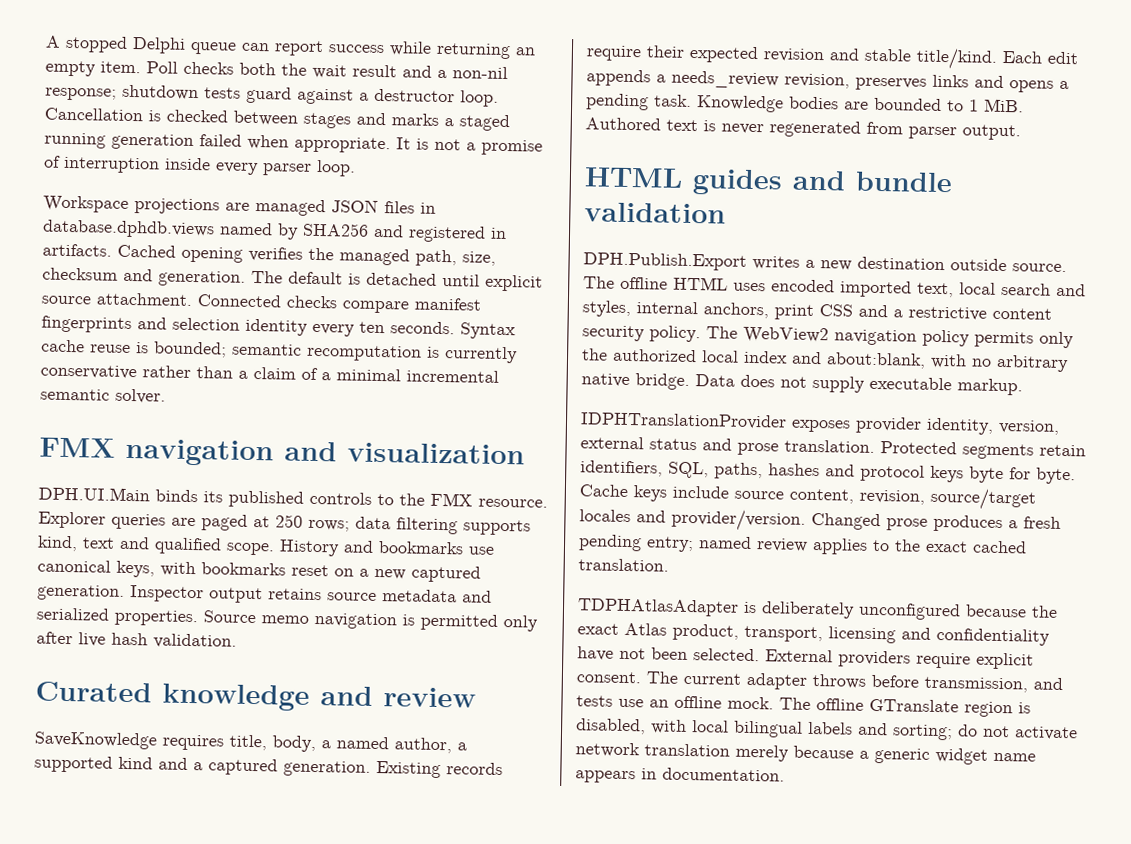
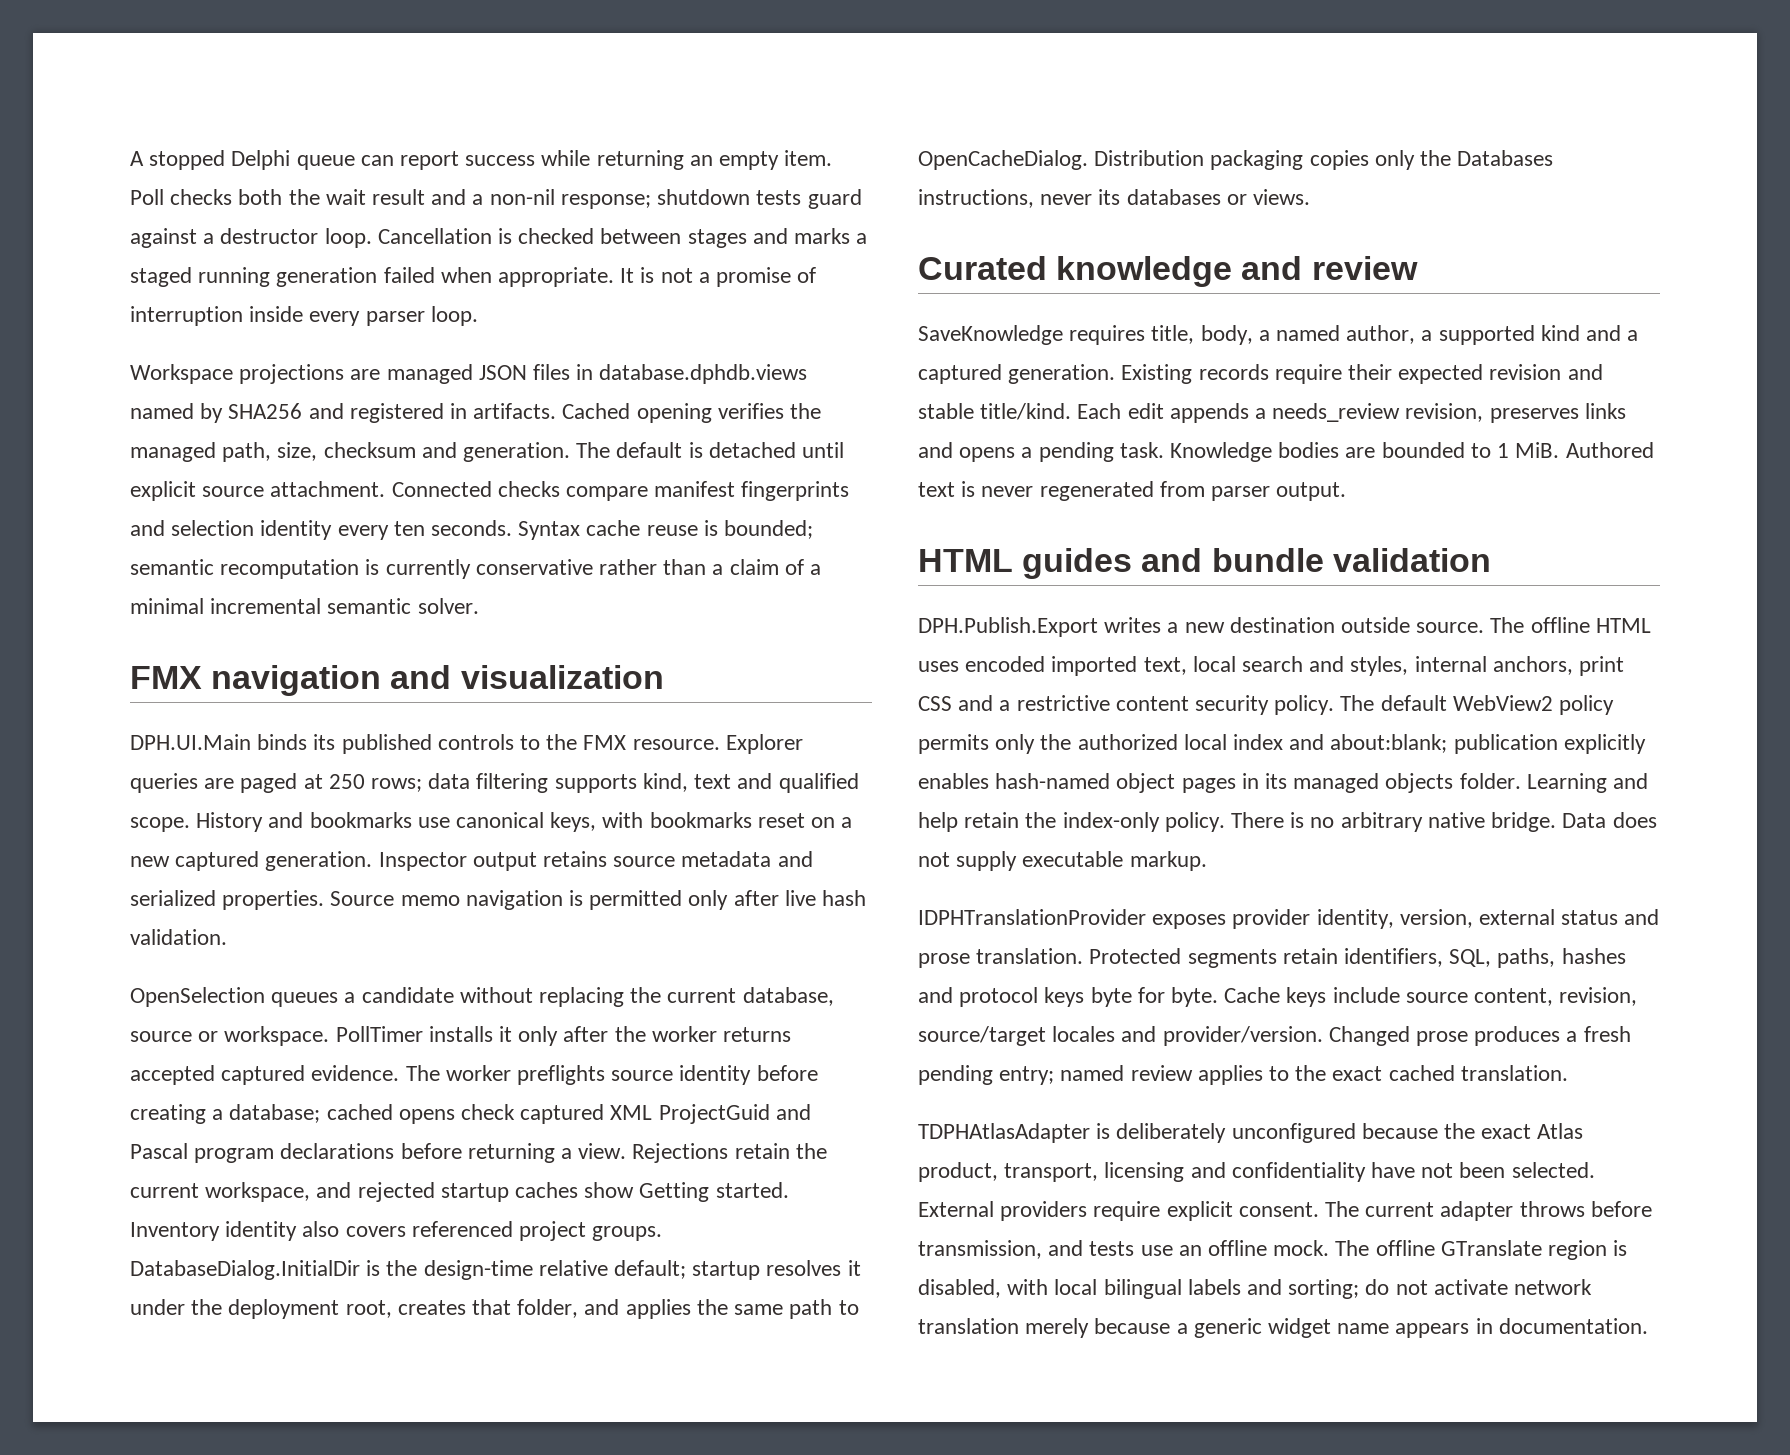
+ OpenSelection queues a candidate without replacing the current database, source or workspace. PollTimer installs it only after the worker returns accepted captured evidence. The worker preflights source identity before creating a database; cached opens check captured XML ProjectGuid and Pascal program declarations before returning a view. Rejections retain the current workspace, and rejected startup caches show Getting started. Inventory identity also covers referenced project groups. DatabaseDialog.InitialDir is the design-time relative default; startup resolves it under the deployment root, creates that folder, and applies the same path to OpenCacheDialog. Distribution packaging copies only the Databases instructions, never its databases or views.
- The WebView2 navigation policy permits only the authorized local index and about:blank, with no arbitrary native bridge.
+ The default WebView2 policy permits only the authorized local index and about:blank; publication explicitly enables hash-named object pages in its managed objects folder. Learning and help retain the index-only policy. There is no arbitrary native bridge.

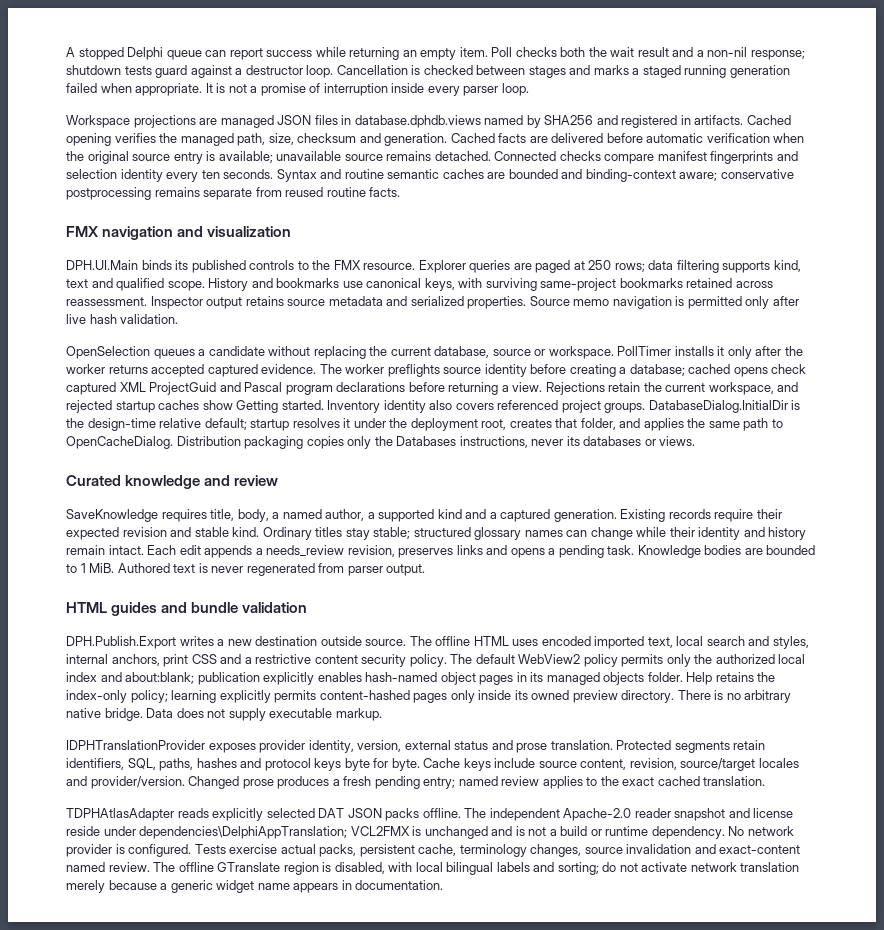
- The default is detached until explicit source attachment.
+ Cached facts are delivered before automatic verification when the original source entry is available; unavailable source remains detached.
- Syntax cache reuse is bounded; semantic recomputation is currently conservative rather than a claim of a minimal incremental semantic solver.
+ Syntax and routine semantic caches are bounded and binding-context aware; conservative postprocessing remains separate from reused routine facts.
- History and bookmarks use canonical keys, with bookmarks reset on a new captured generation.
+ History and bookmarks use canonical keys, with surviving same-project bookmarks retained across reassessment.
- Existing records require their expected revision and stable title/kind.
+ Existing records require their expected revision and stable kind. Ordinary titles stay stable; structured glossary names can change while their identity and history remain intact.
- Learning and help retain the index-only policy.
+ Help retains the index-only policy; learning explicitly permits content-hashed pages only inside its owned preview directory.
- TDPHAtlasAdapter is deliberately unconfigured because the exact Atlas product, transport, licensing and confidentiality have not been selected. External providers require explicit consent. The current adapter throws before transmission, and tests use an offline mock.
+ TDPHAtlasAdapter reads explicitly selected DAT JSON packs offline. The independent Apache-2.0 reader snapshot and license reside under dependencies\DelphiAppTranslation; VCL2FMX is unchanged and is not a build or runtime dependency. No network provider is configured. Tests exercise actual packs, persistent cache, terminology changes, source invalidation and exact-content named review.

